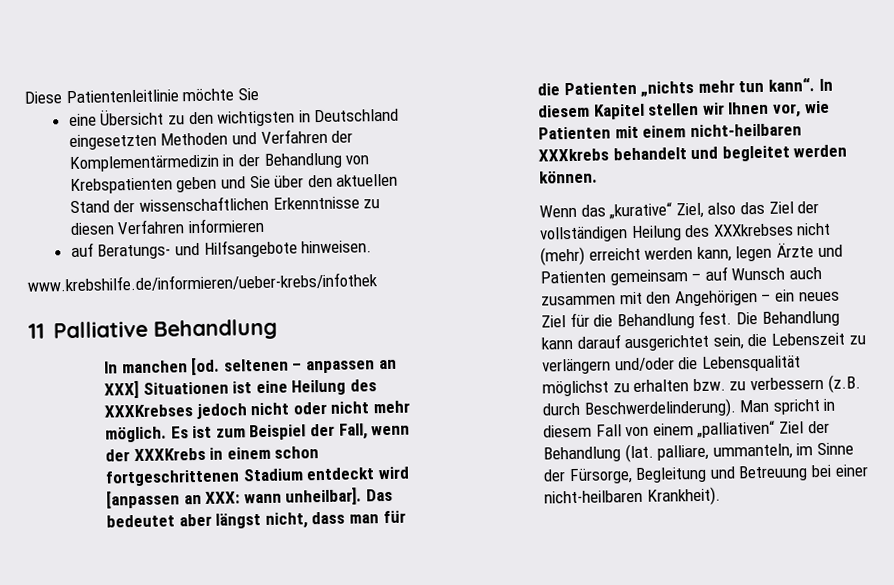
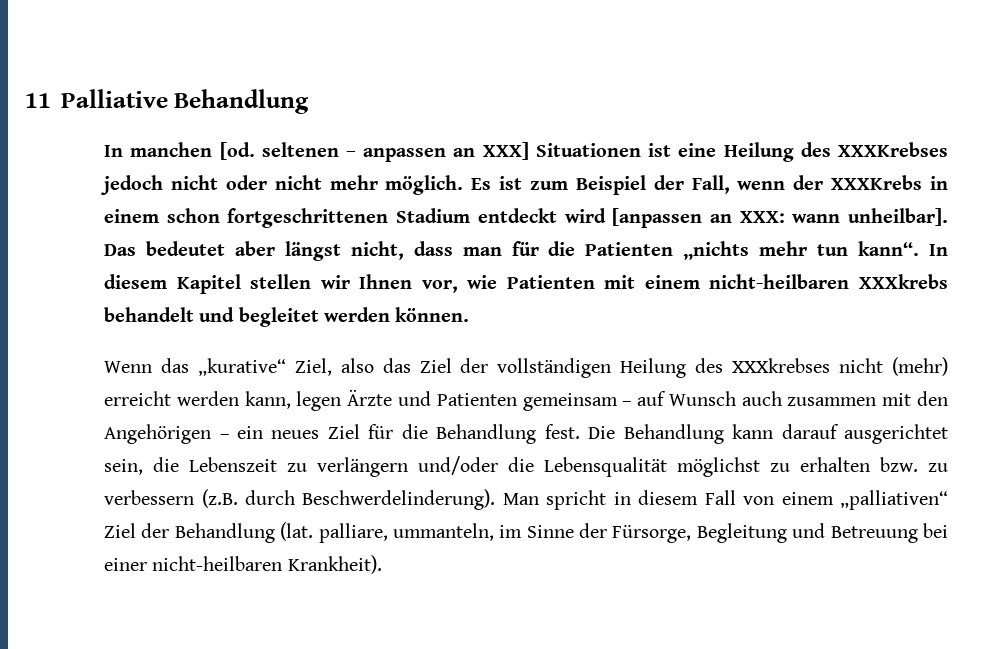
- Diese Patientenleitlinie möchte Sie
- eine Übersicht zu den wichtigsten in Deutschland eingesetzten Methoden und Verfahren der Komplementärmedizin in der Behandlung von Krebspatienten geben und Sie über den aktuellen Stand der wissenschaftlichen Erkenntnisse zu diesen Verfahren informieren
- auf Beratungs- und Hilfsangebote hinweisen.
- www.krebshilfe.de/informieren/ueber-krebs/infothek

